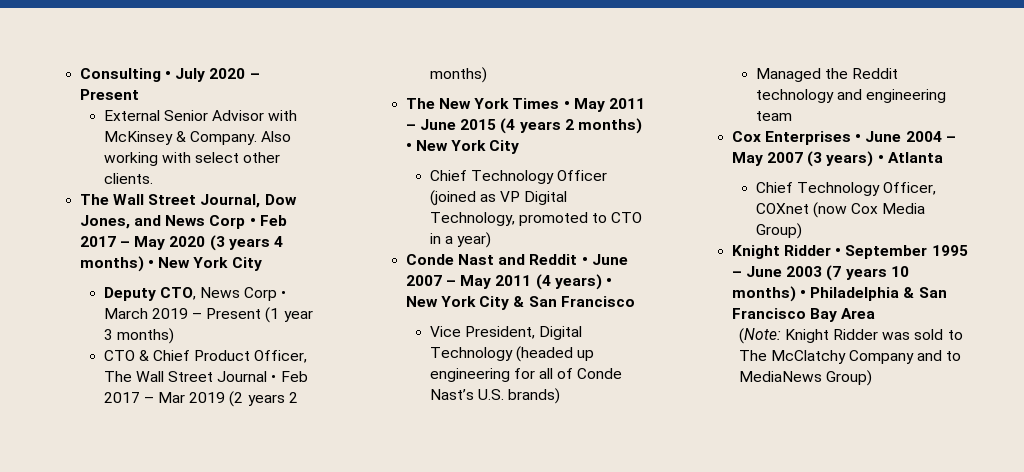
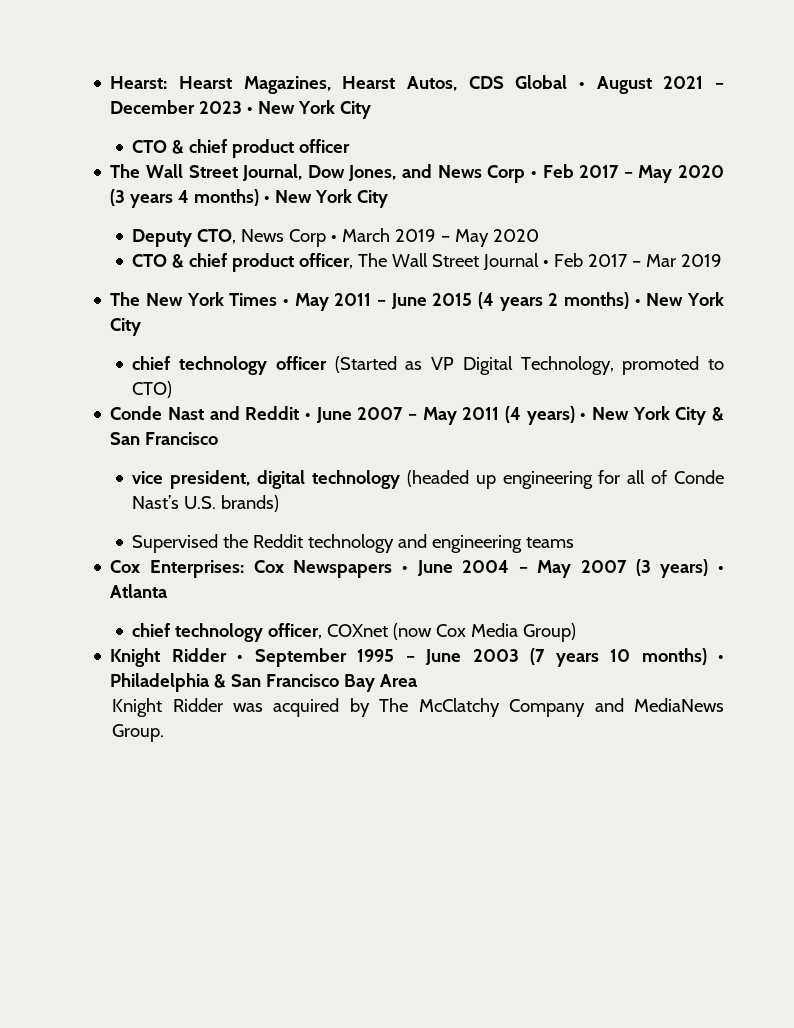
- Consulting • July 2020 – Present
- External Senior Advisor with McKinsey & Company. Also working with select other clients.
+ Hearst: Hearst Magazines, Hearst Autos, CDS Global • August 2021 – December 2023 • New York City
+ CTO & chief product officer
- Deputy CTO, News Corp • March 2019 – Present (1 year 3 months)
- CTO & Chief Product Officer, The Wall Street Journal • Feb 2017 – Mar 2019 (2 years 2 months)
+ Deputy CTO, News Corp • March 2019 – May 2020
+ CTO & chief product officer, The Wall Street Journal • Feb 2017 – Mar 2019
- Chief Technology Officer (joined as VP Digital Technology, promoted to CTO in a year)
+ chief technology officer (Started as VP Digital Technology, promoted to CTO)
- Vice President, Digital Technology (headed up engineering for all of Conde Nast’s U.S. brands)
+ vice president, digital technology (headed up engineering for all of Conde Nast’s U.S. brands)
- Managed the Reddit technology and engineering team
- Cox Enterprises • June 2004 – May 2007 (3 years) • Atlanta
+ Supervised the Reddit technology and engineering teams
+ Cox Enterprises: Cox Newspapers • June 2004 – May 2007 (3 years) • Atlanta
- Chief Technology Officer, COXnet (now Cox Media Group)
+ chief technology officer, COXnet (now Cox Media Group)
- (Note: Knight Ridder was sold to The McClatchy Company and to MediaNews Group)
+ Knight Ridder was acquired by The McClatchy Company and MediaNews Group.

